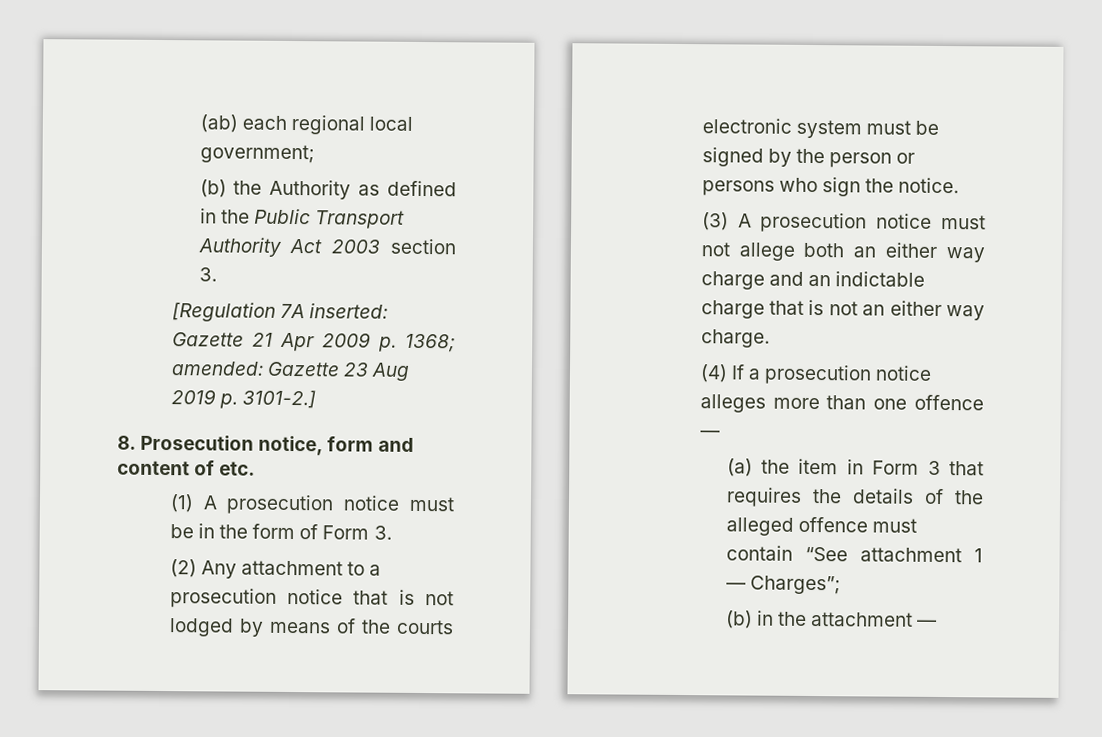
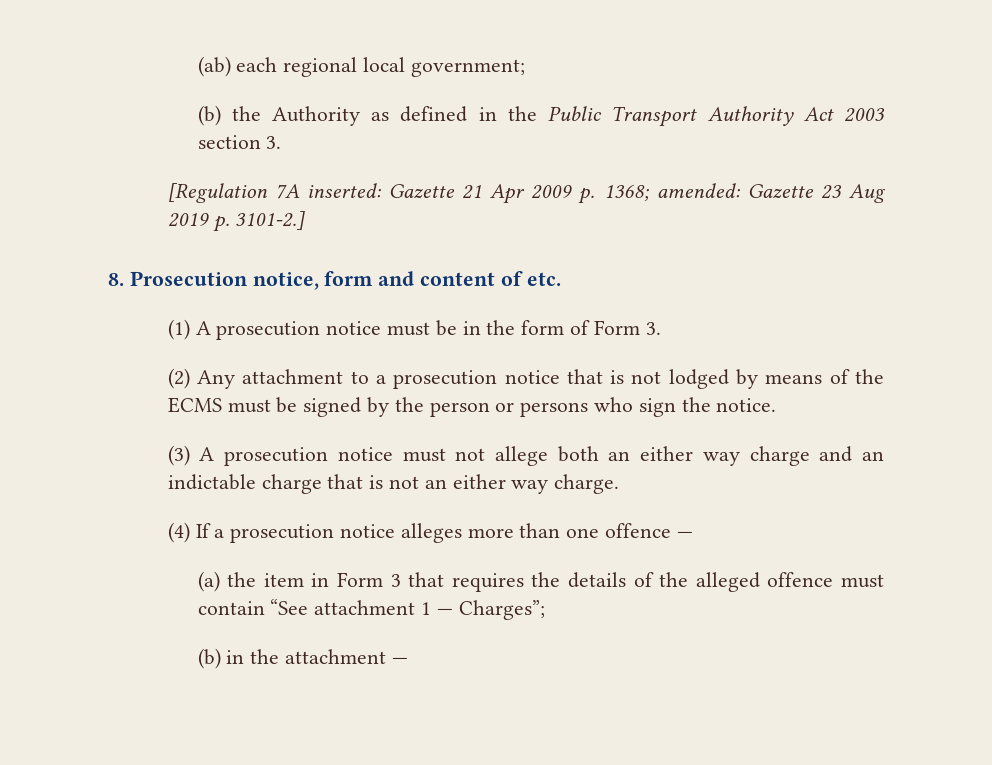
- (2) Any attachment to a prosecution notice that is not lodged by means of the courts electronic system must be signed by the person or persons who sign the notice.
+ (2) Any attachment to a prosecution notice that is not lodged by means of the ECMS must be signed by the person or persons who sign the notice.

